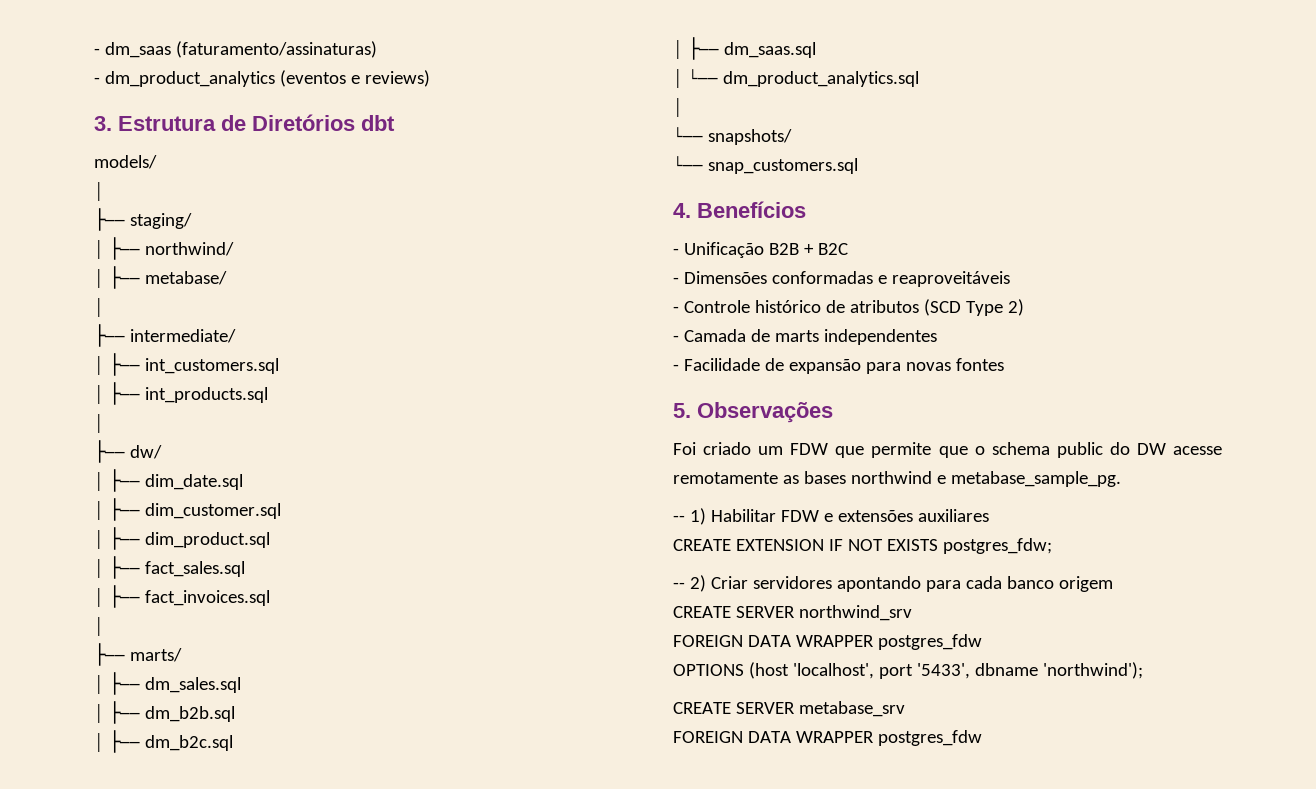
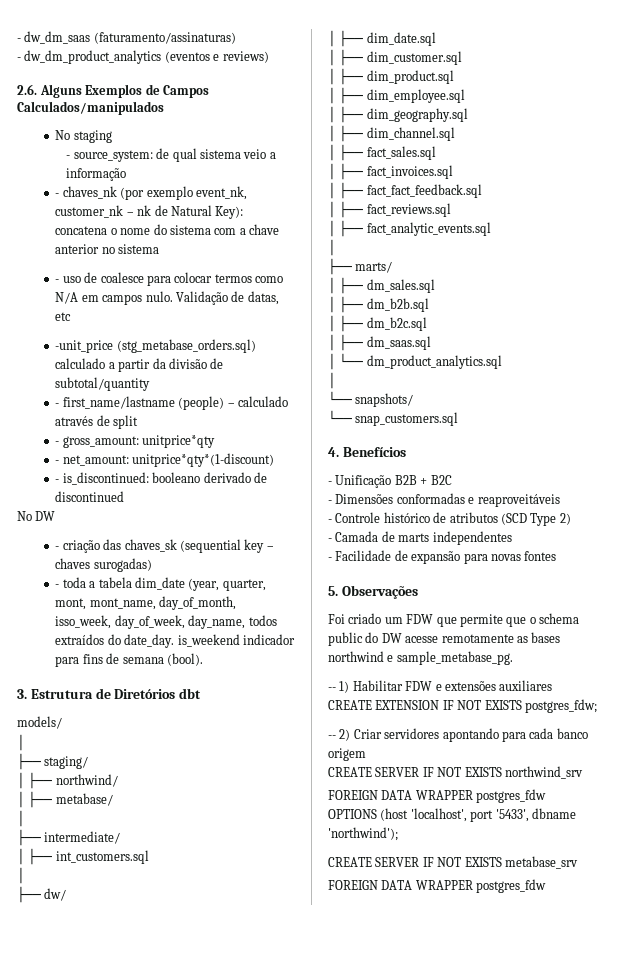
- - dm_saas (faturamento/assinaturas)
+ - dw_dm_saas (faturamento/assinaturas)
- - dm_product_analytics (eventos e reviews)
+ - dw_dm_product_analytics (eventos e reviews)
+ 2.6. Alguns Exemplos de Campos Calculados/manipulados
+ No staging
+ - source_system: de qual sistema veio a informação
+ - chaves_nk (por exemplo event_nk, customer_nk – nk de Natural Key): concatena o nome do sistema com a chave anterior no sistema
+ - uso de coalesce para colocar termos como N/A em campos nulo. Validação de datas, etc
+ -unit_price (stg_metabase_orders.sql) calculado a partir da divisão de subtotal/quantity
+ - first_name/lastname (people) – calculado através de split
+ - gross_amount: unitprice*qty
+ - net_amount: unitprice*qty*(1-discount)
+ - is_discontinued: booleano derivado de discontinued
+ No DW
+ - criação das chaves_sk (sequential key – chaves surogadas)
+ - toda a tabela dim_date (year, quarter, mont, mont_name, day_of_month, isso_week, day_of_week, day_name, todos extraídos do date_day. is_weekend indicador para fins de semana (bool).
- │ ├── int_products.sql
+ │ ├── dim_employee.sql
+ │ ├── dim_geography.sql
+ │ ├── dim_channel.sql
+ │ ├── fact_fact_feedback.sql
+ │ ├── fact_reviews.sql
+ │ ├── fact_analytic_events.sql
- Foi criado um FDW que permite que o schema public do DW acesse remotamente as bases northwind e metabase_sample_pg.
+ Foi criado um FDW que permite que o schema public do DW acesse remotamente as bases northwind e sample_metabase_pg.
- CREATE SERVER northwind_srv
+ CREATE SERVER IF NOT EXISTS northwind_srv
- CREATE SERVER metabase_srv
+ CREATE SERVER IF NOT EXISTS metabase_srv

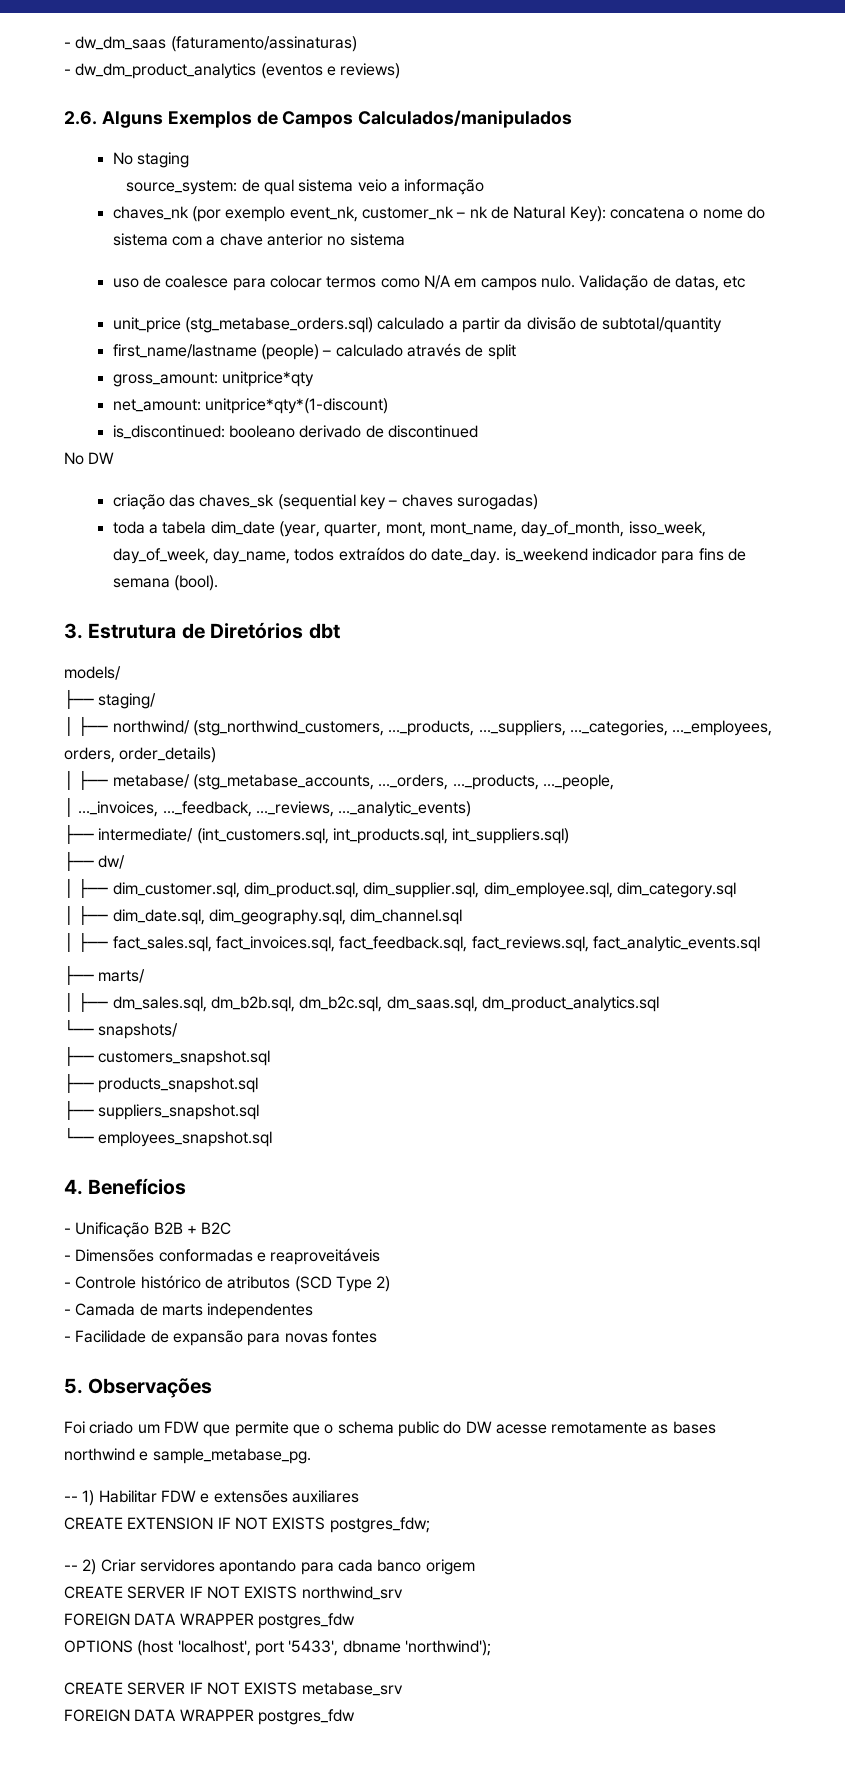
- - source_system: de qual sistema veio a informação
+ source_system: de qual sistema veio a informação
- - chaves_nk (por exemplo event_nk, customer_nk – nk de Natural Key): concatena o nome do sistema com a chave anterior no sistema
+ chaves_nk (por exemplo event_nk, customer_nk – nk de Natural Key): concatena o nome do sistema com a chave anterior no sistema
- - uso de coalesce para colocar termos como N/A em campos nulo.
+ uso de coalesce para colocar termos como N/A em campos nulo.
- -unit_price (stg_metabase_orders.sql) calculado a partir da divisão de subtotal/quantity
+ unit_price (stg_metabase_orders.sql) calculado a partir da divisão de subtotal/quantity
- - first_name/lastname (people) – calculado através de split
+ first_name/lastname (people) – calculado através de split
- - gross_amount: unitprice*qty
+ gross_amount: unitprice*qty
- - net_amount: unitprice*qty*(1-discount)
+ net_amount: unitprice*qty*(1-discount)
- - is_discontinued: booleano derivado de discontinued
+ is_discontinued: booleano derivado de discontinued
- - criação das chaves_sk (sequential key – chaves surogadas)
+ criação das chaves_sk (sequential key – chaves surogadas)
- - toda a tabela dim_date (year, quarter, mont, mont_name, day_of_month, isso_week, day_of_week, day_name, todos extraídos do date_day. is_weekend indicador para fins de semana (bool).
+ toda a tabela dim_date (year, quarter, mont, mont_name, day_of_month, isso_week, day_of_week, day_name, todos extraídos do date_day. is_weekend indicador para fins de semana (bool).
  models/
- │
- │ ├── northwind/
- │ ├── metabase/
- │
- ├── intermediate/
- │ ├── int_customers.sql
- │
+ │ ├── northwind/ (stg_northwind_customers, ..._products, ..._suppliers, ..._categories, ..._employees, orders, order_details)
+ │ ├── metabase/ (stg_metabase_accounts, ..._orders, ..._products, ..._people,
+ │ ..._invoices, ..._feedback, ..._reviews, ..._analytic_events)
+ ├── intermediate/ (int_customers.sql, int_products.sql, int_suppliers.sql)
  ├── dw/
- │ ├── dim_date.sql
- │ ├── dim_customer.sql
- │ ├── dim_product.sql
- │ ├── dim_employee.sql
- │ ├── dim_geography.sql
- │ ├── dim_channel.sql
- │ ├── fact_sales.sql
- │ ├── fact_invoices.sql
- │ ├── fact_fact_feedback.sql
- │ ├── fact_reviews.sql
- │ ├── fact_analytic_events.sql
- │
+ │ ├── dim_customer.sql, dim_product.sql, dim_supplier.sql, dim_employee.sql, dim_category.sql
+ │ ├── dim_date.sql, dim_geography.sql, dim_channel.sql
+ │ ├── fact_sales.sql, fact_invoices.sql, fact_feedback.sql, fact_reviews.sql, fact_analytic_events.sql
- │ ├── dm_sales.sql
- │ ├── dm_b2b.sql
- │ ├── dm_b2c.sql
- │ ├── dm_saas.sql
- │ └── dm_product_analytics.sql
- │
+ │ ├── dm_sales.sql, dm_b2b.sql, dm_b2c.sql, dm_saas.sql, dm_product_analytics.sql
- └── snap_customers.sql
+ ├── customers_snapshot.sql
+ ├── products_snapshot.sql
+ ├── suppliers_snapshot.sql
+ └── employees_snapshot.sql

